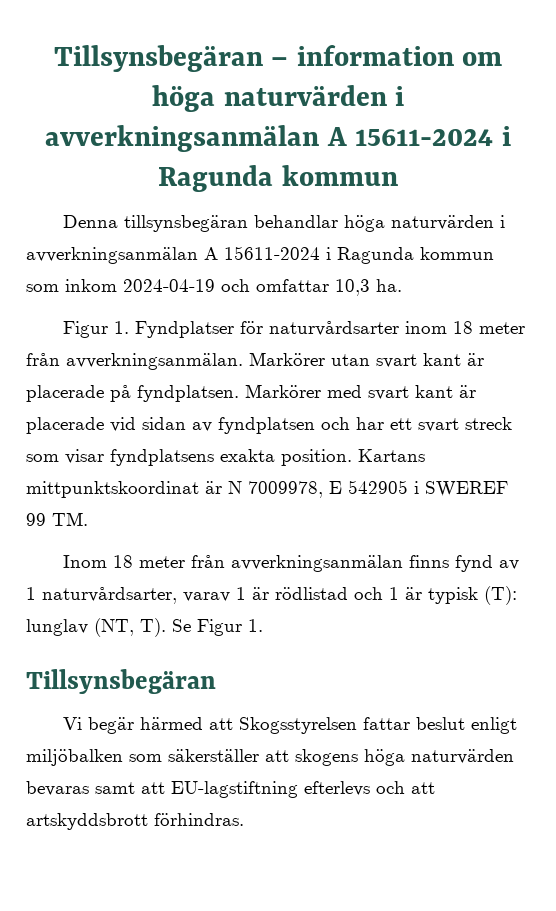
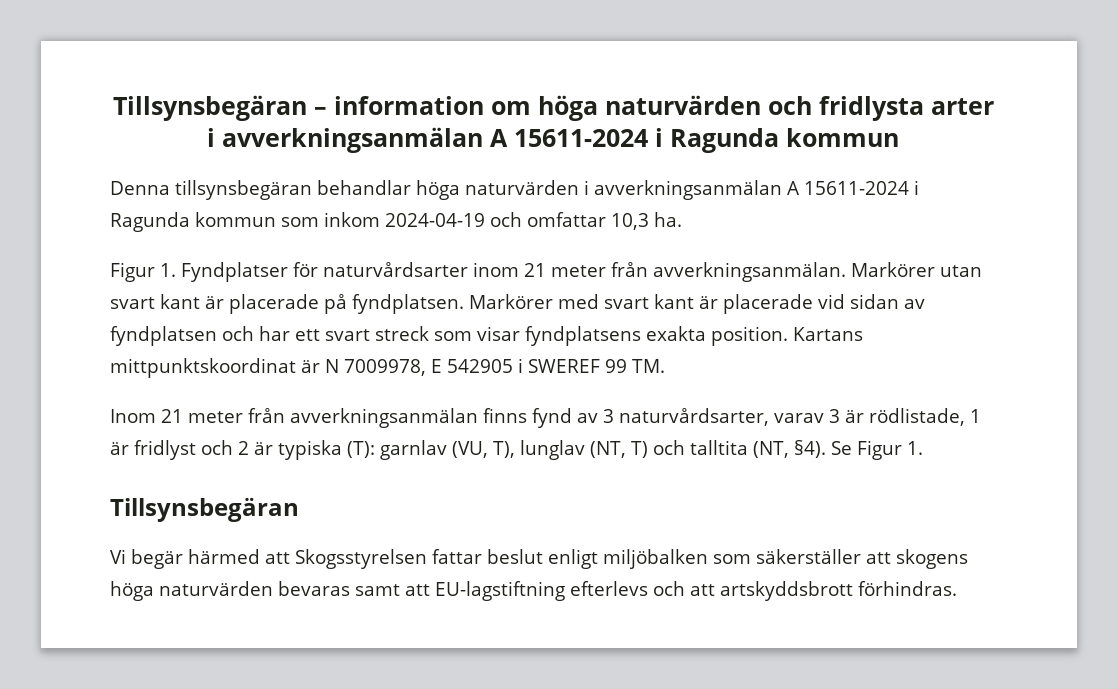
- Tillsynsbegäran – information om höga naturvärden i avverkningsanmälan A 15611-2024 i Ragunda kommun
+ Tillsynsbegäran – information om höga naturvärden och fridlysta arter i avverkningsanmälan A 15611-2024 i Ragunda kommun
- Figur 1. Fyndplatser för naturvårdsarter inom 18 meter från avverkningsanmälan.
+ Figur 1. Fyndplatser för naturvårdsarter inom 21 meter från avverkningsanmälan.
- Inom 18 meter från avverkningsanmälan finns fynd av 1 naturvårdsarter, varav 1 är rödlistad och 1 är typisk (T): lunglav (NT, T). Se Figur 1.
+ Inom 21 meter från avverkningsanmälan finns fynd av 3 naturvårdsarter, varav 3 är rödlistade, 1 är fridlyst och 2 är typiska (T): garnlav (VU, T), lunglav (NT, T) och talltita (NT, §4). Se Figur 1.

